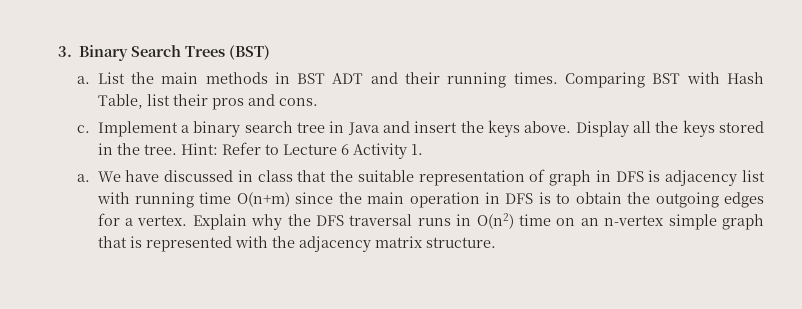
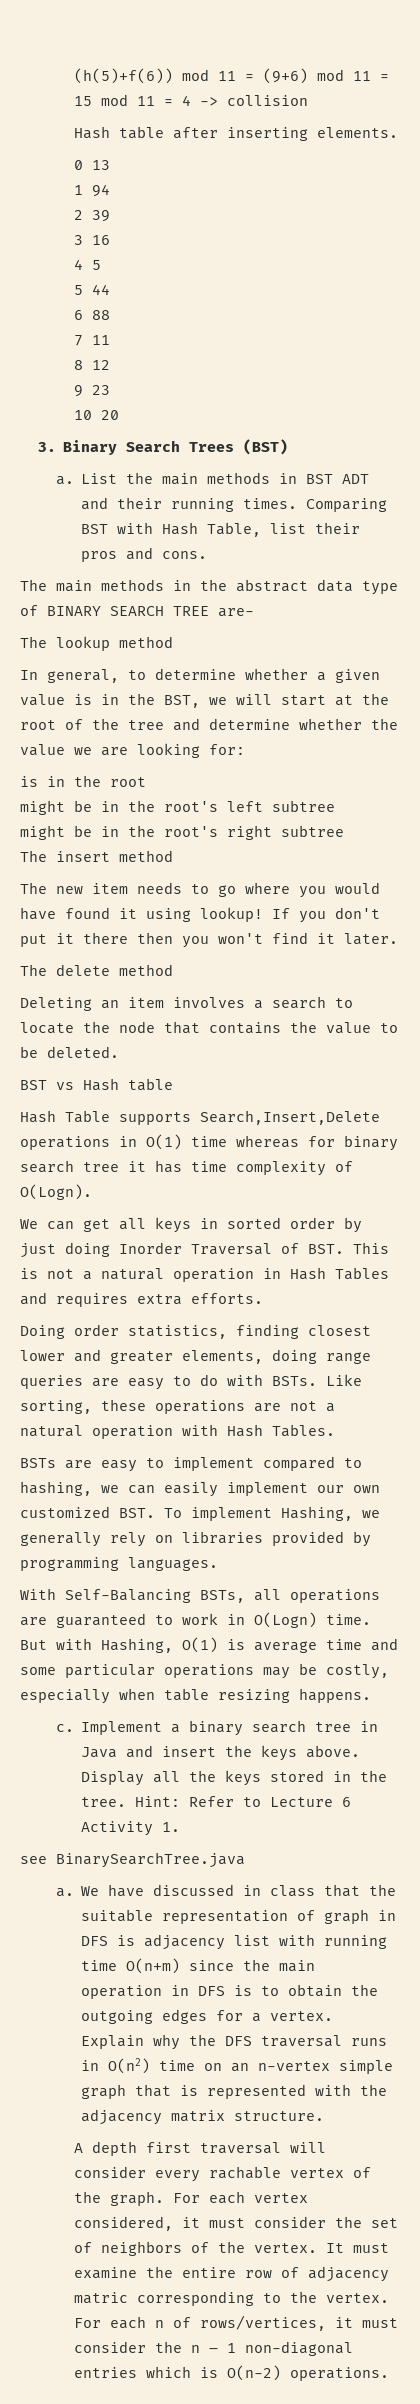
+ (h(5)+f(6)) mod 11 = (9+6) mod 11 = 15 mod 11 = 4 -> collision
+ Hash table after inserting elements.
+ 0 13
+ 1 94
+ 2 39
+ 3 16
+ 4 5
+ 5 44
+ 6 88
+ 7 11
+ 8 12
+ 9 23
+ 10 20
+ The main methods in the abstract data type of BINARY SEARCH TREE are-
+ The lookup method
+ In general, to determine whether a given value is in the BST, we will start at the root of the tree and determine whether the value we are looking for:
+ is in the root
+ might be in the root's left subtree
+ might be in the root's right subtree
+ The insert method
+ The new item needs to go where you would have found it using lookup! If you don't put it there then you won't find it later.
+ The delete method
+ Deleting an item involves a search to locate the node that contains the value to be deleted.
+ BST vs Hash table
+ Hash Table supports Search,Insert,Delete operations in O(1) time whereas for binary search tree it has time complexity of O(Logn).
+ We can get all keys in sorted order by just doing Inorder Traversal of BST. This is not a natural operation in Hash Tables and requires extra efforts.
+ Doing order statistics, finding closest lower and greater elements, doing range queries are easy to do with BSTs. Like sorting, these operations are not a natural operation with Hash Tables.
+ BSTs are easy to implement compared to hashing, we can easily implement our own customized BST. To implement Hashing, we generally rely on libraries provided by programming languages.
+ With Self-Balancing BSTs, all operations are guaranteed to work in O(Logn) time. But with Hashing, O(1) is average time and some particular operations may be costly, especially when table resizing happens.
+ see BinarySearchTree.java
+ A depth first traversal will consider every rachable vertex of the graph. For each vertex considered, it must consider the set of neighbors of the vertex. It must examine the entire row of adjacency matric corresponding to the vertex. For each n of rows/vertices, it must consider the n – 1 non-diagonal entries which is O(n-2) operations.

